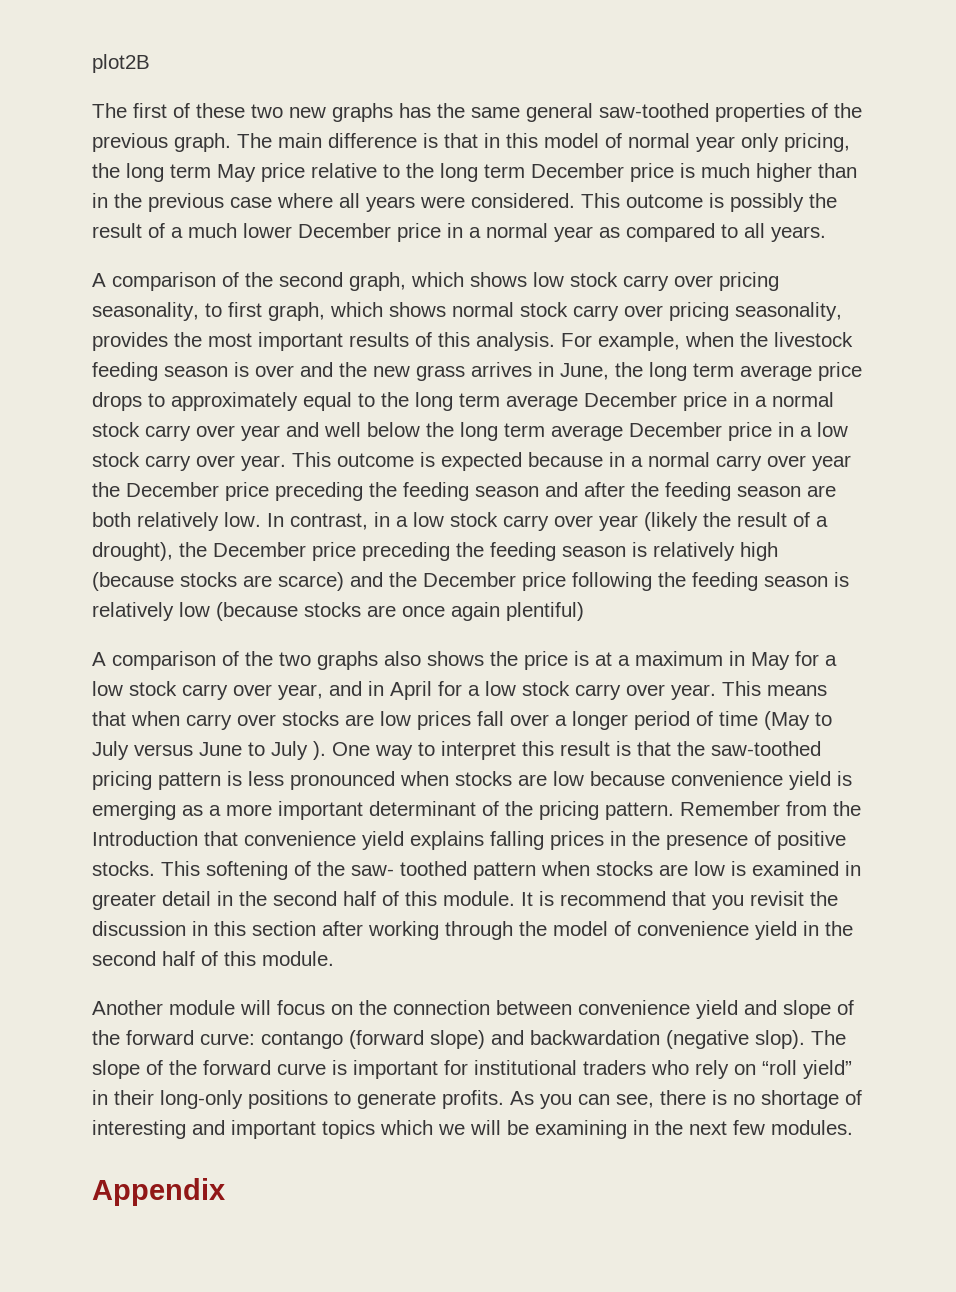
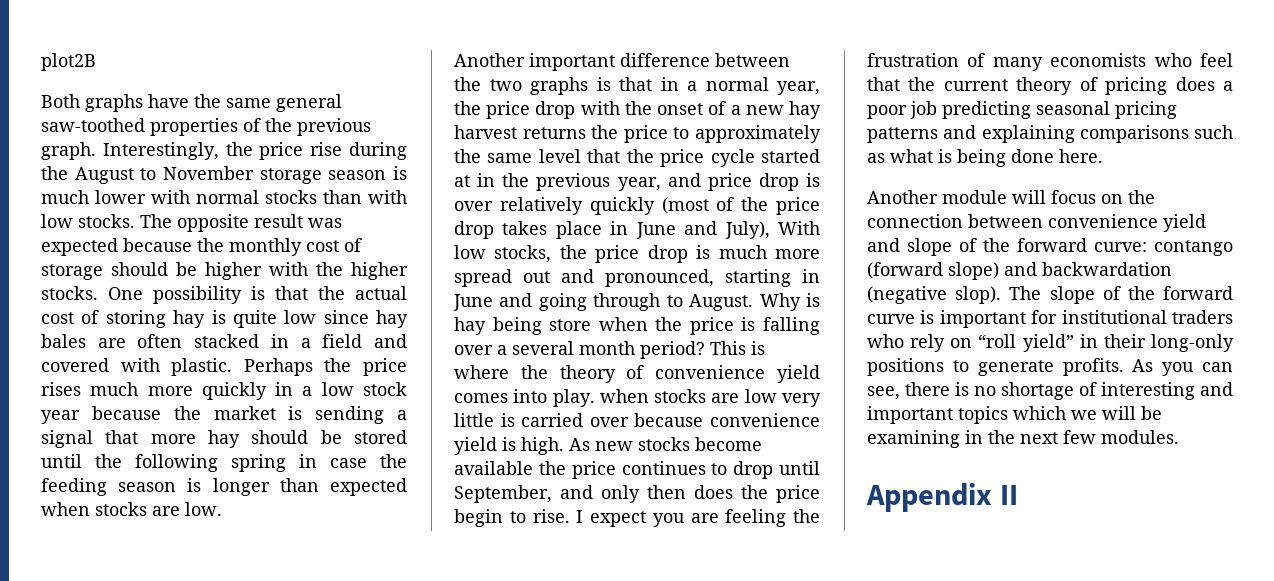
- The first of these two new graphs has the same general saw-toothed properties of the previous graph.
+ Both graphs have the same general saw-toothed properties of the previous graph.
- The main difference is that in this model of normal year only pricing, the long term May price relative to the long term December price is much higher than in the previous case where all years were considered. This outcome is possibly the result of a much lower December price in a normal year as compared to all years.
- A comparison of the second graph, which shows low stock carry over pricing seasonality, to first graph, which shows normal stock carry over pricing seasonality, provides the most important results of this analysis. For example, when the livestock feeding season is over and the new grass arrives in June, the long term average price drops to approximately equal to the long term average December price in a normal stock carry over year and well below the long term average December price in a low stock carry over year. This outcome is expected because in a normal carry over year the December price preceding the feeding season and after the feeding season are both relatively low. In contrast, in a low stock carry over year (likely the result of a drought), the December price preceding the feeding season is relatively high (because stocks are scarce) and the December price following the feeding season is relatively low (because stocks are once again plentiful)
- A comparison of the two graphs also shows the price is at a maximum in May for a low stock carry over year, and in April for a low stock carry over year. This means that when carry over stocks are low prices fall over a longer period of time (May to July versus June to July ). One way to interpret this result is that the saw-toothed pricing pattern is less pronounced when stocks are low because convenience yield is emerging as a more important determinant of the pricing pattern. Remember from the Introduction that convenience yield explains falling prices in the presence of positive stocks. This softening of the saw- toothed pattern when stocks are low is examined in greater detail in the second half of this module. It is recommend that you revisit the discussion in this section after working through the model of convenience yield in the second half of this module.
+ Interestingly, the price rise during the August to November storage season is much lower with normal stocks than with low stocks. The opposite result was expected because the monthly cost of storage should be higher with the higher stocks. One possibility is that the actual cost of storing hay is quite low since hay bales are often stacked in a field and covered with plastic. Perhaps the price rises much more quickly in a low stock year because the market is sending a signal that more hay should be stored until the following spring in case the feeding season is longer than expected when stocks are low.
+ Another important difference between the two graphs is that in a normal year, the price drop with the onset of a new hay harvest returns the price to approximately the same level that the price cycle started at in the previous year, and price drop is over relatively quickly (most of the price drop takes place in June and July), With low stocks, the price drop is much more spread out and pronounced, starting in June and going through to August. Why is hay being store when the price is falling over a several month period? This is where the theory of convenience yield comes into play. when stocks are low very little is carried over because convenience yield is high. As new stocks become available the price continues to drop until September, and only then does the price begin to rise. I expect you are feeling the frustration of many economists who feel that the current theory of pricing does a poor job predicting seasonal pricing patterns and explaining comparisons such as what is being done here.
- Appendix
+ Appendix II

